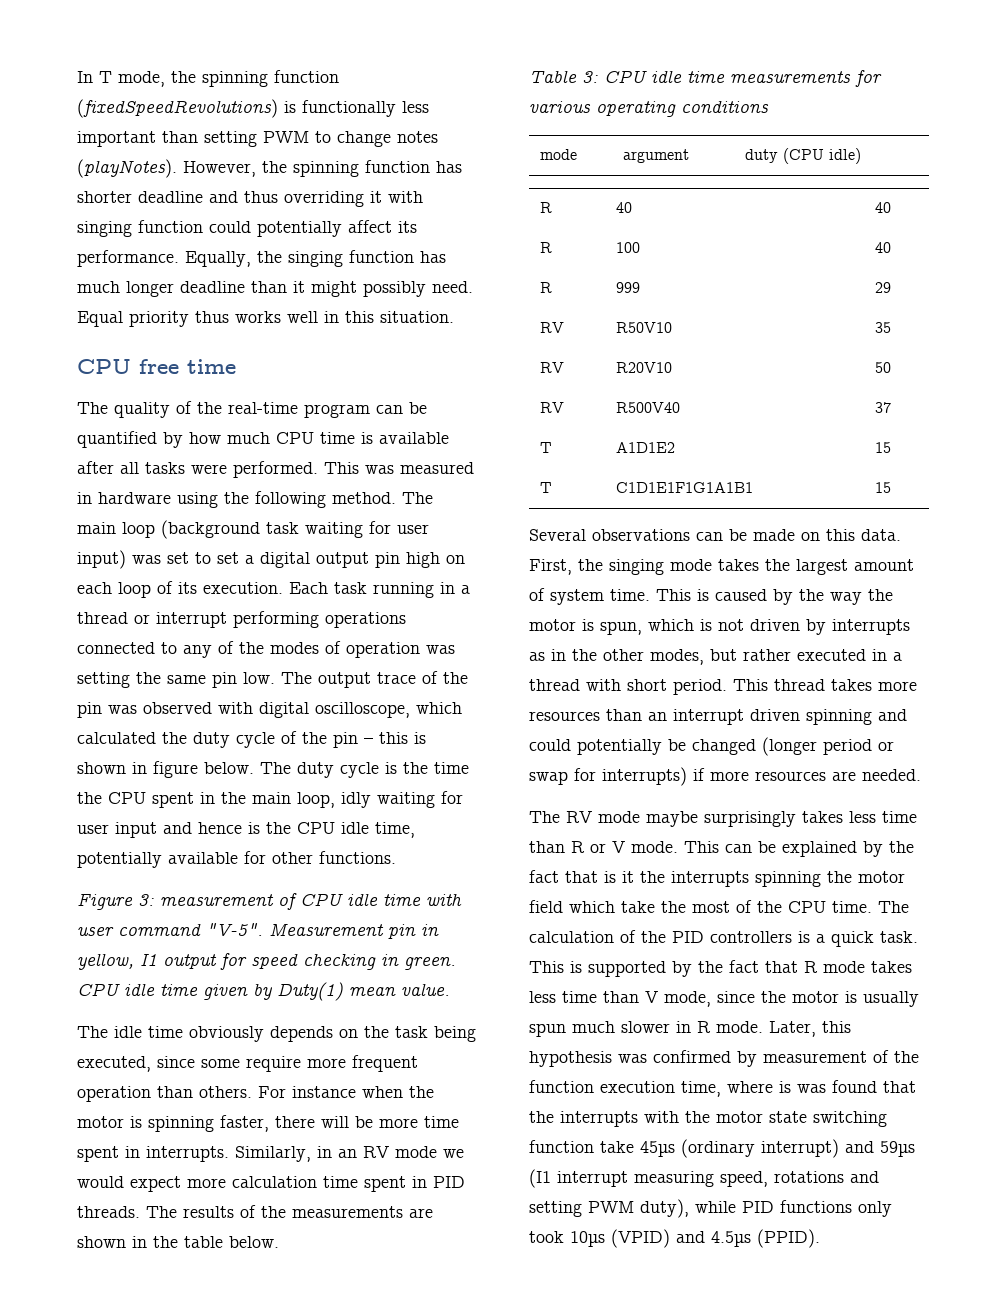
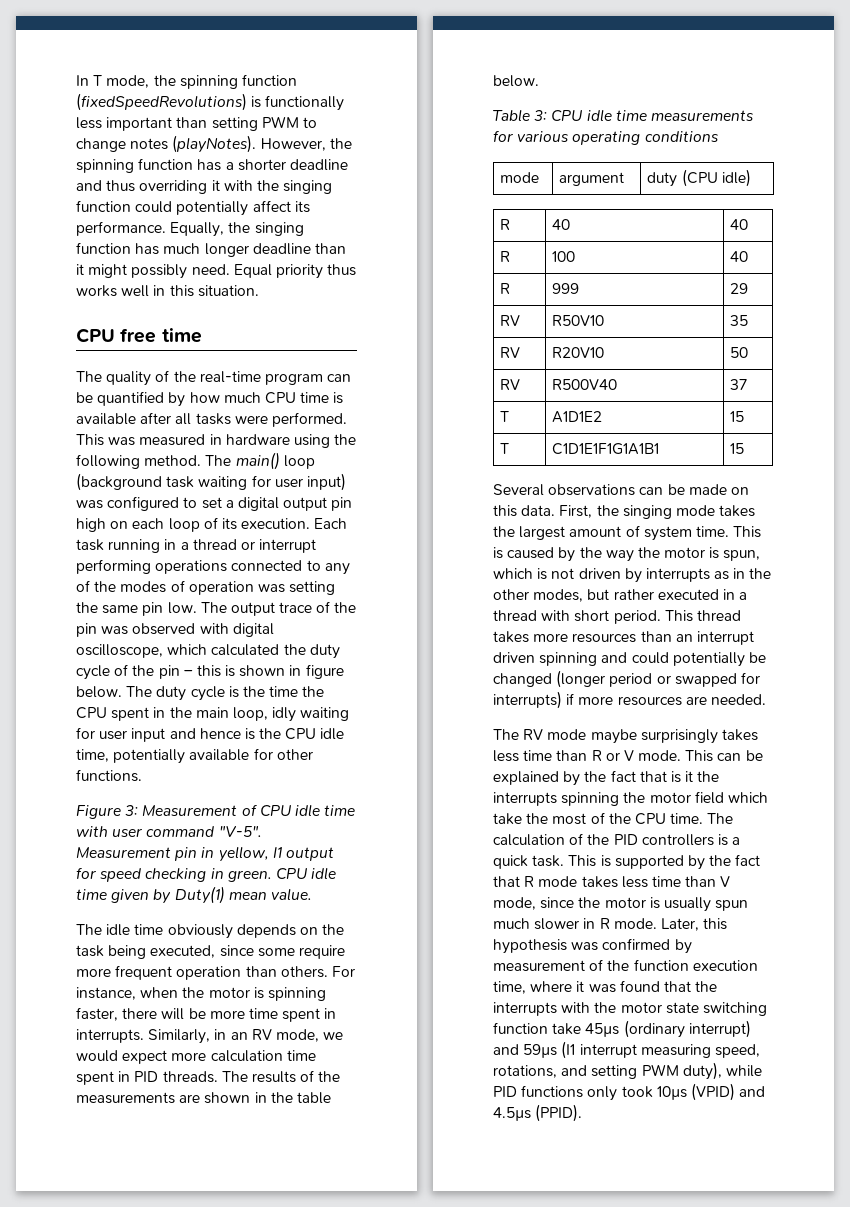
- However, the spinning function has shorter deadline and thus overriding it with singing function could potentially affect its performance.
+ However, the spinning function has a shorter deadline and thus overriding it with the singing function could potentially affect its performance.
- The main loop (background task waiting for user input) was set to set a digital output pin high on each loop of its execution.
+ The main() loop (background task waiting for user input) was configured to set a digital output pin high on each loop of its execution.
- Figure 3: measurement of CPU idle time with user command "V-5".
+ Figure 3: Measurement of CPU idle time with user command "V-5".
- For instance when the motor is spinning faster, there will be more time spent in interrupts.
+ For instance, when the motor is spinning faster, there will be more time spent in interrupts.
- Similarly, in an RV mode we would expect more calculation time spent in PID threads.
+ Similarly, in an RV mode, we would expect more calculation time spent in PID threads.
- This thread takes more resources than an interrupt driven spinning and could potentially be changed (longer period or swap for interrupts) if more resources are needed.
+ This thread takes more resources than an interrupt driven spinning and could potentially be changed (longer period or swapped for interrupts) if more resources are needed.
- Later, this hypothesis was confirmed by measurement of the function execution time, where is was found that the interrupts with the motor state switching function take 45µs (ordinary interrupt) and 59µs (I1 interrupt measuring speed, rotations and setting PWM duty), while PID functions only took 10µs (VPID) and 4.5µs (PPID).
+ Later, this hypothesis was confirmed by measurement of the function execution time, where it was found that the interrupts with the motor state switching function take 45µs (ordinary interrupt) and 59µs (I1 interrupt measuring speed, rotations, and setting PWM duty), while PID functions only took 10µs (VPID) and 4.5µs (PPID).

